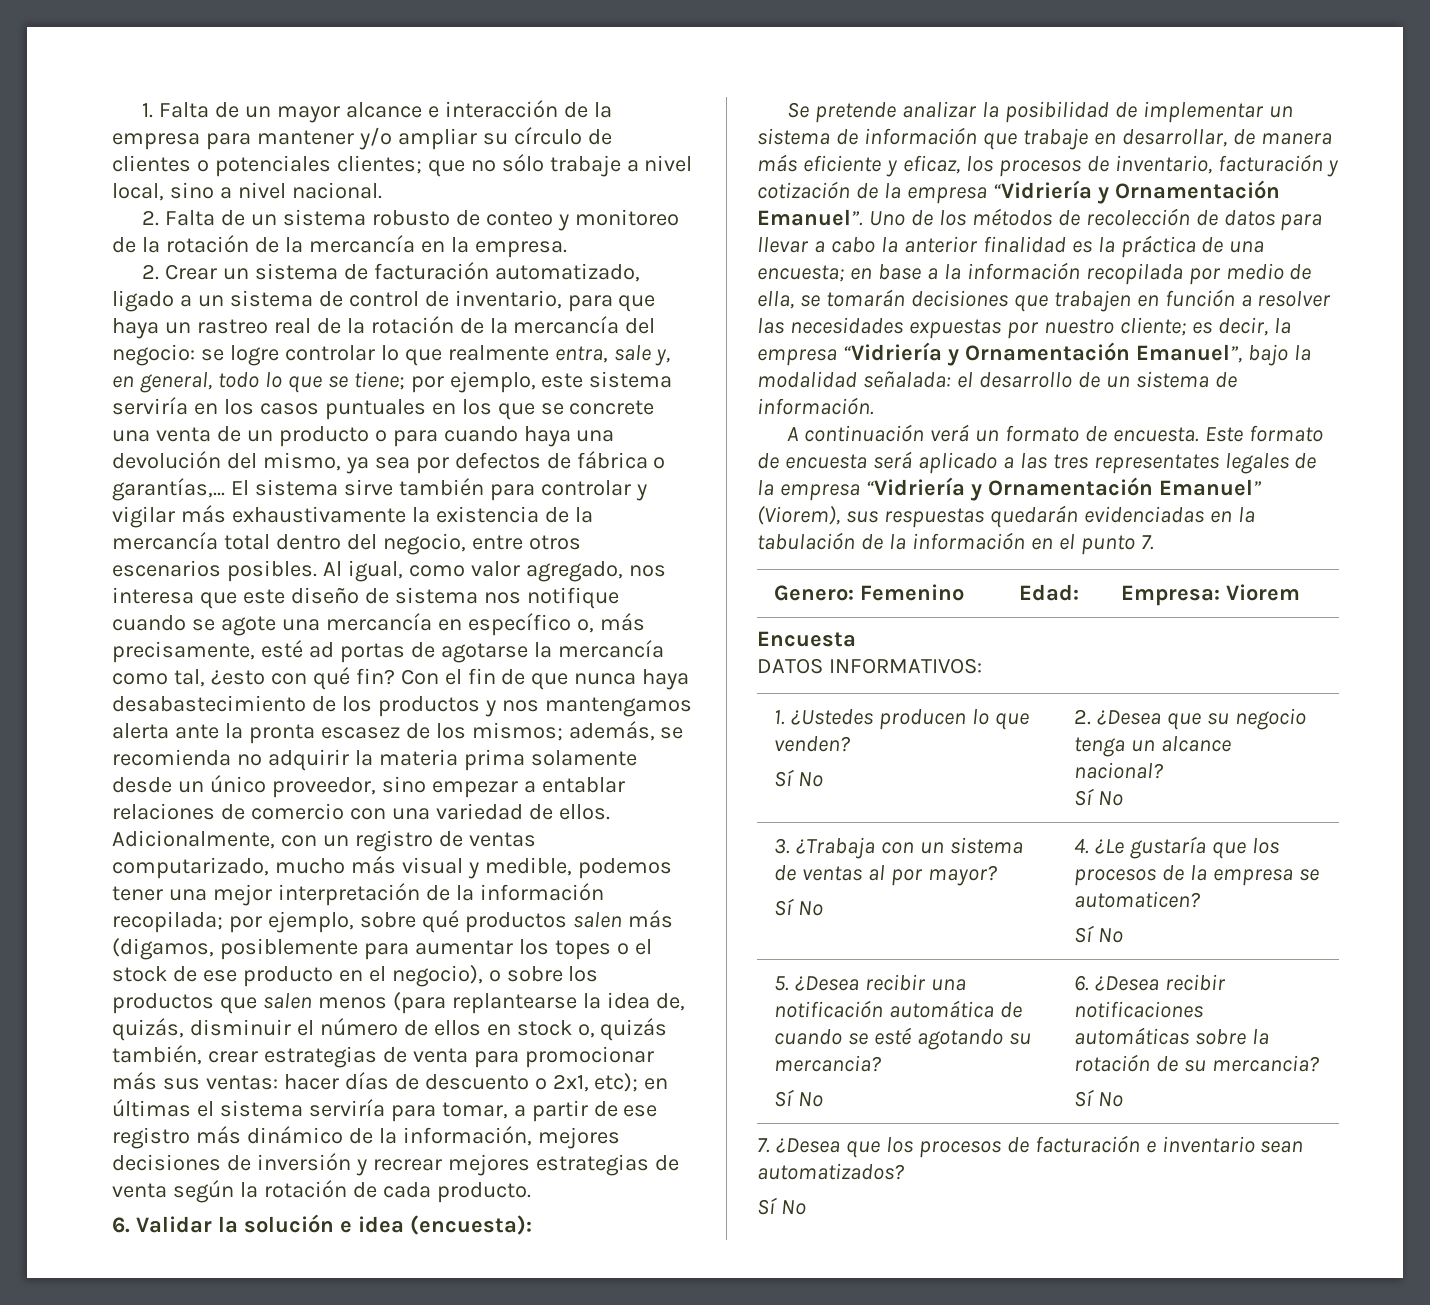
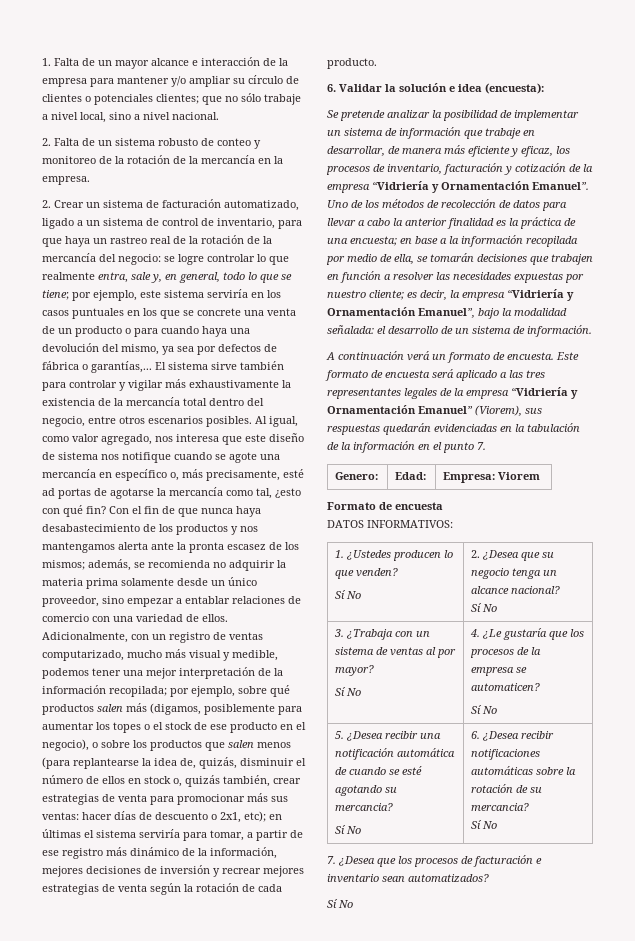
- Este formato de encuesta será aplicado a las tres representates legales de la empresa “Vidriería y Ornamentación Emanuel” (Viorem), sus respuestas quedarán evidenciadas en la tabulación de la información en el punto 7.
+ Este formato de encuesta será aplicado a las tres representantes legales de la empresa “Vidriería y Ornamentación Emanuel” (Viorem), sus respuestas quedarán evidenciadas en la tabulación de la información en el punto 7.
- Genero: Femenino | Edad: | Empresa: Viorem
+ Genero: | Edad: | Empresa: Viorem
- Encuesta
+ Formato de encuesta

